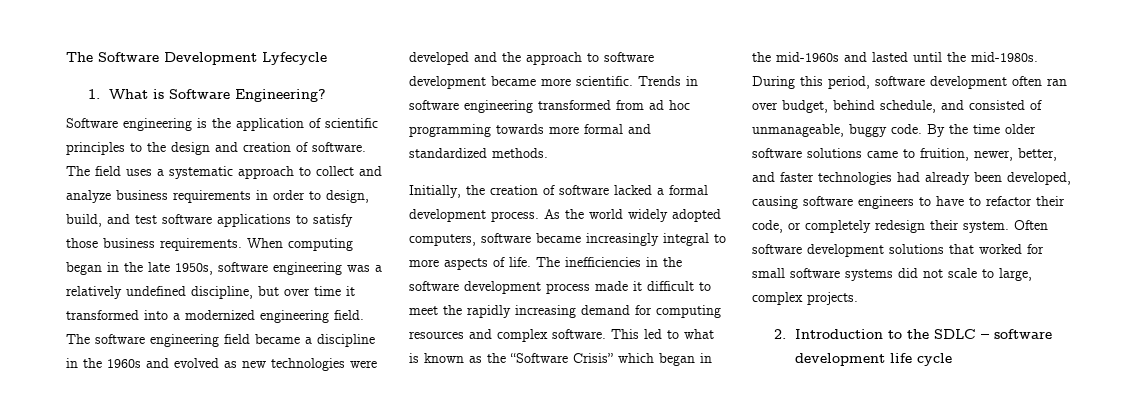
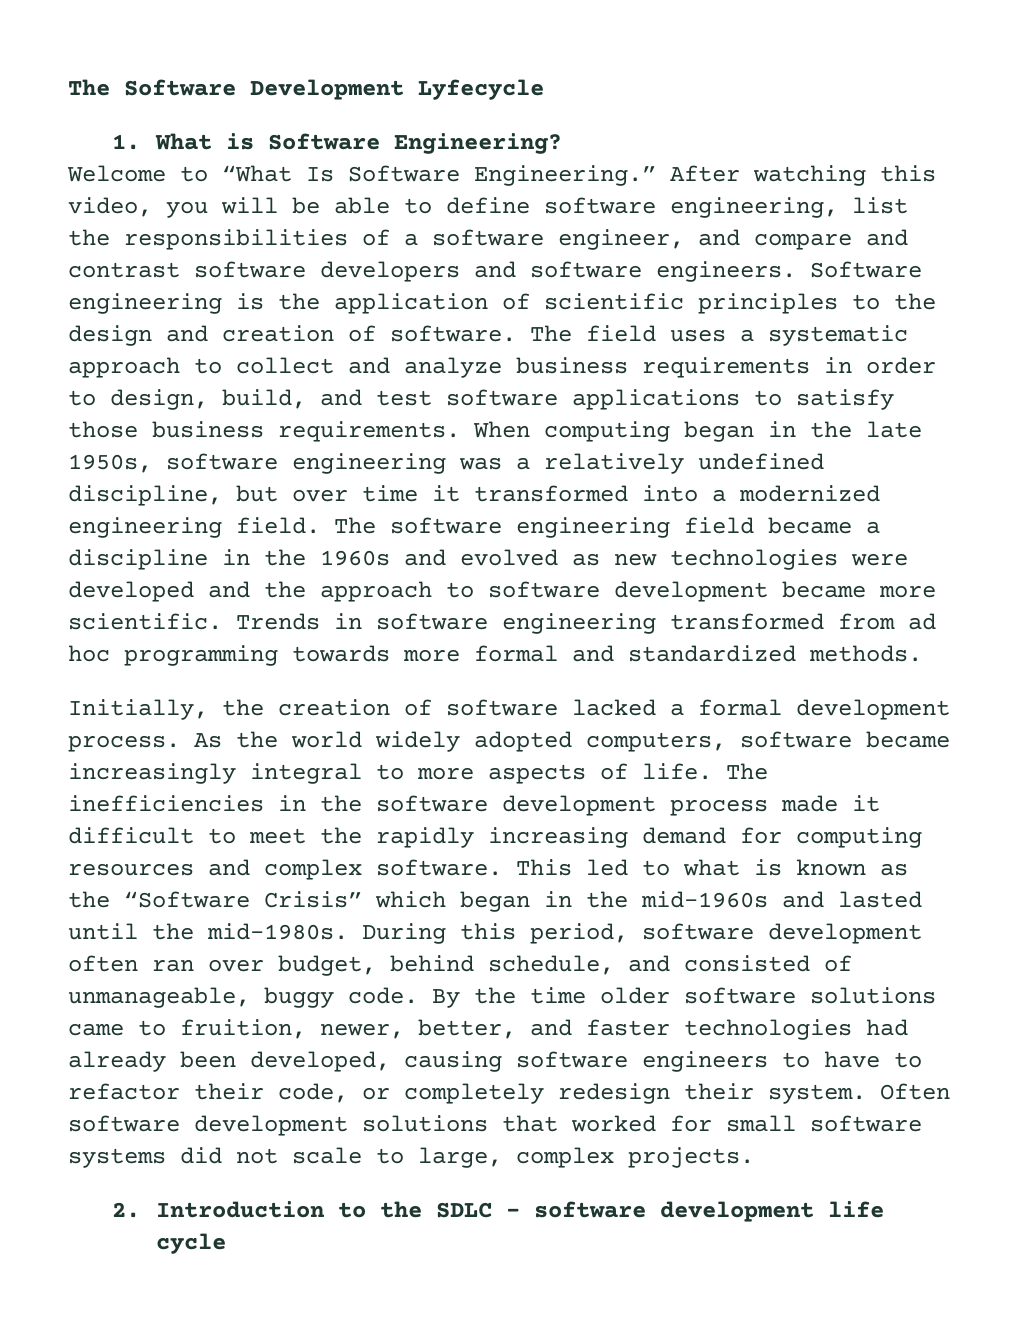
+ Welcome to “What Is Software Engineering.” After watching this video, you will be able to define software engineering, list the responsibilities of a software engineer, and compare and contrast software developers and software engineers.

